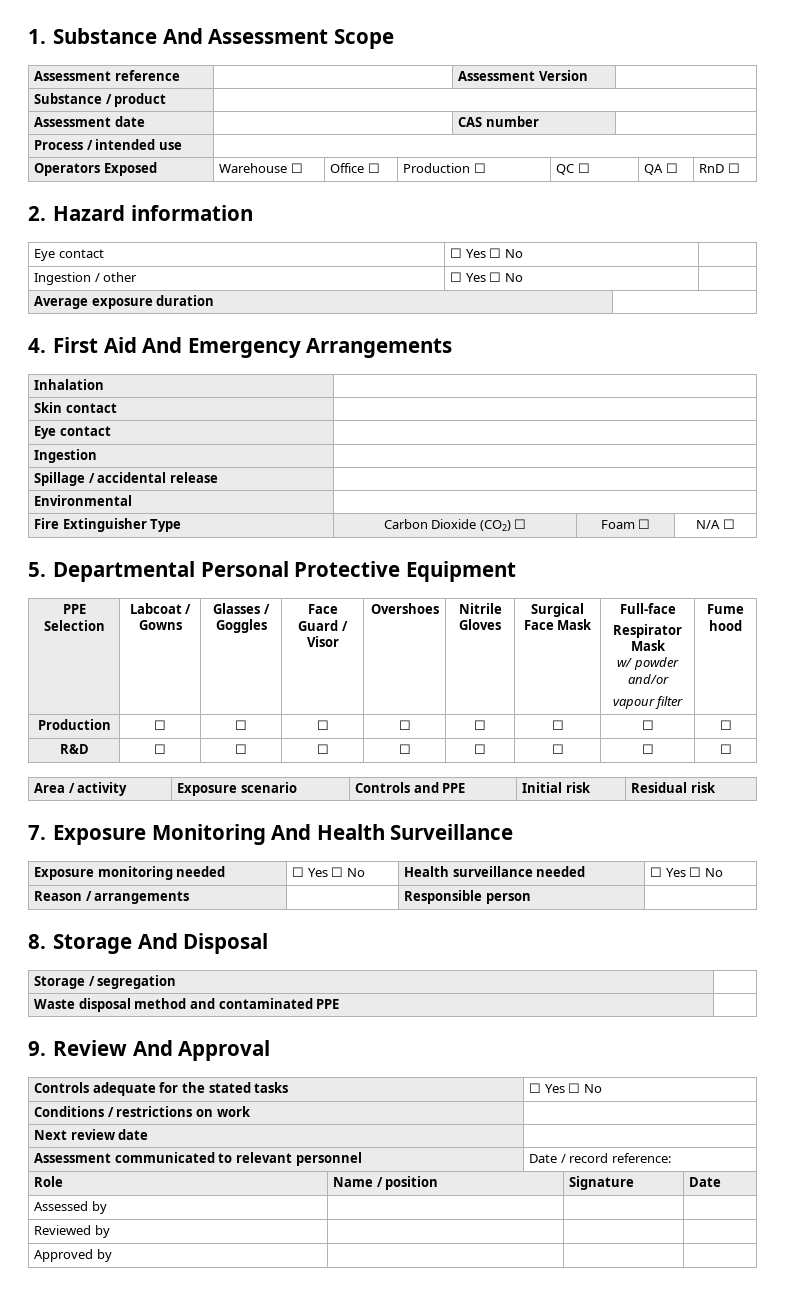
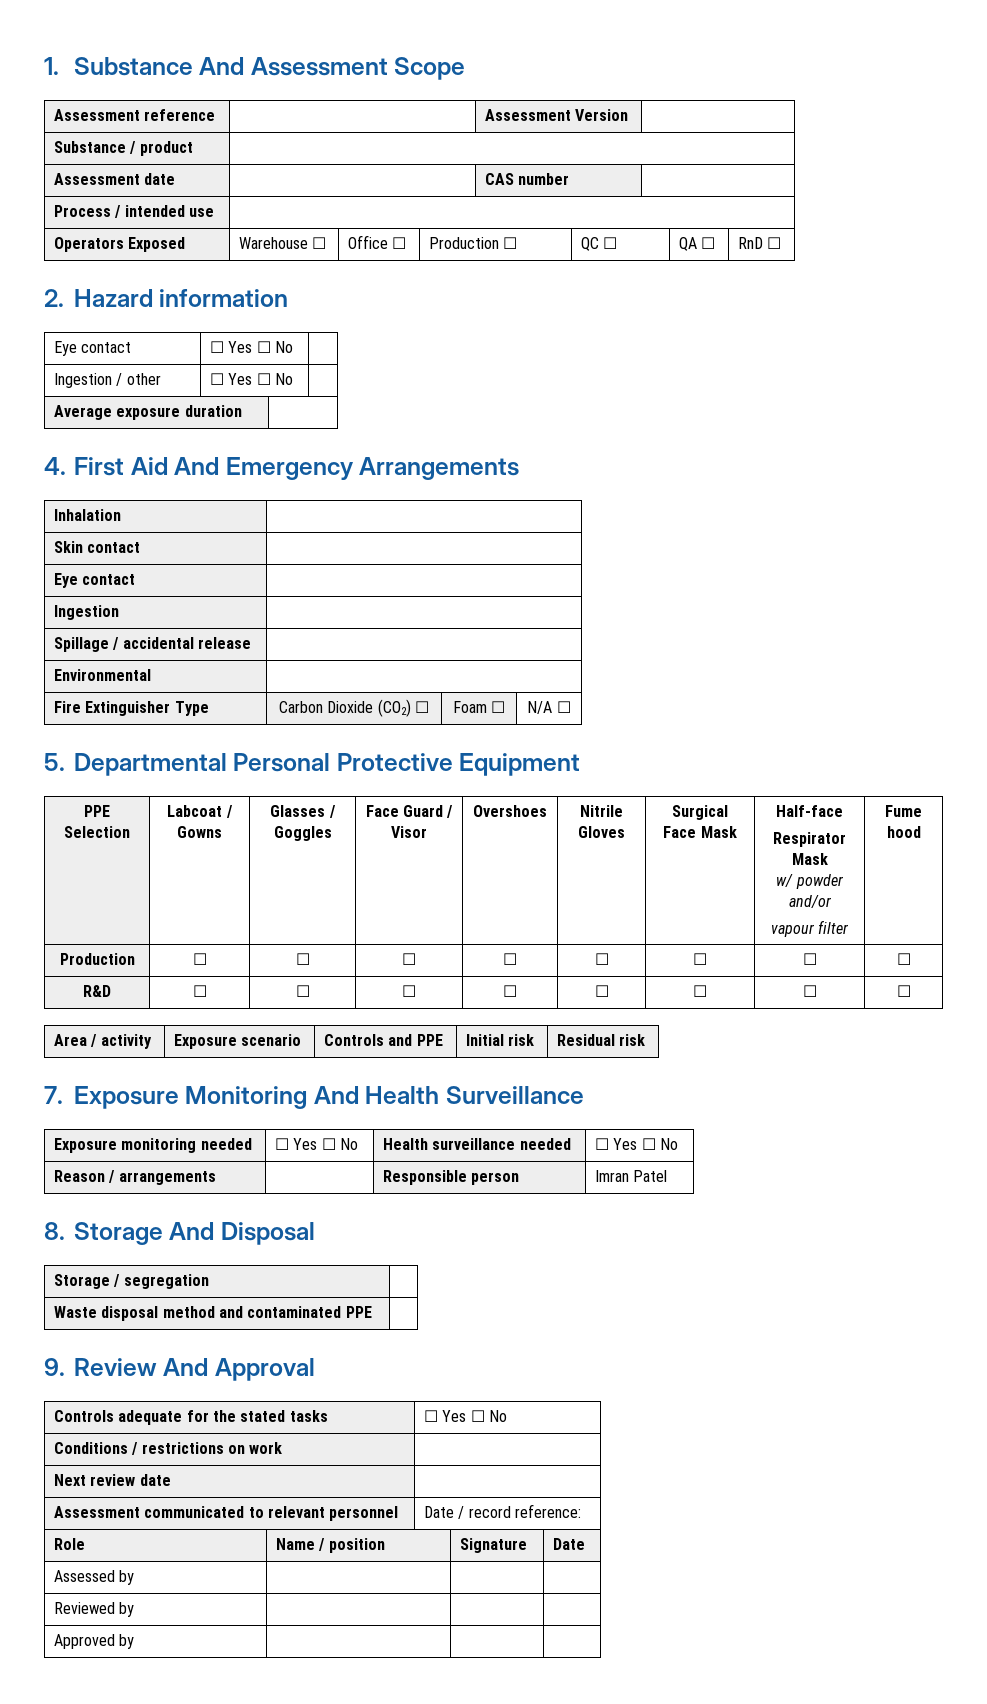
- PPE Selection | Labcoat / Gowns | Glasses / Goggles | Face Guard / Visor | Overshoes | Nitrile Gloves | Surgical Face Mask | Full-face
+ PPE Selection | Labcoat / Gowns | Glasses / Goggles | Face Guard / Visor | Overshoes | Nitrile Gloves | Surgical Face Mask | Half-face
- Reason / arrangements | | Responsible person |
+ Reason / arrangements | | Responsible person | Imran Patel

